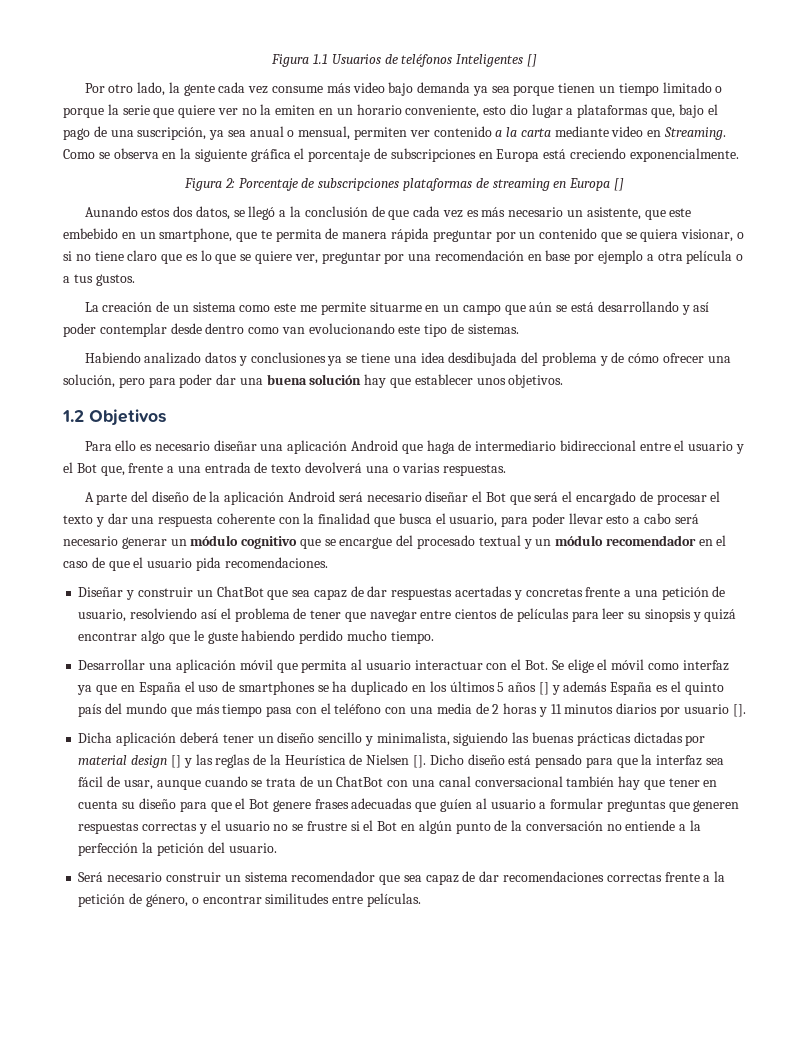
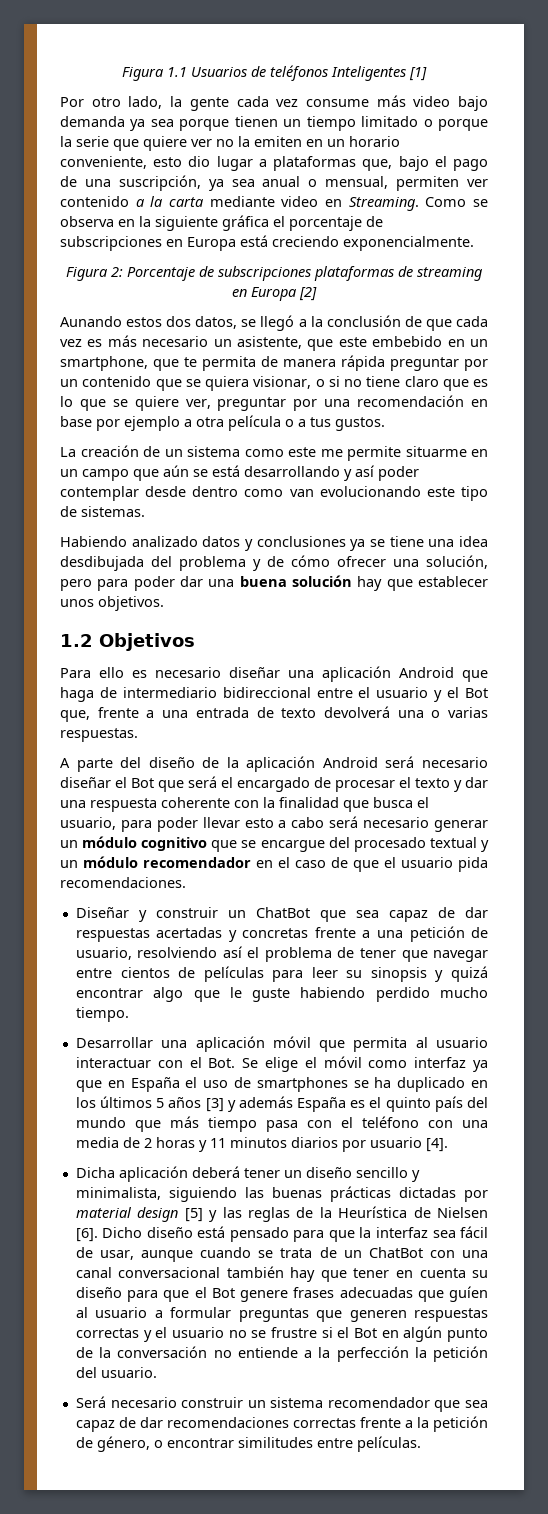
- Figura 1.1 Usuarios de teléfonos Inteligentes []
+ Figura 1.1 Usuarios de teléfonos Inteligentes [1]
- Figura 2: Porcentaje de subscripciones plataformas de streaming en Europa []
+ Figura 2: Porcentaje de subscripciones plataformas de streaming en Europa [2]
- Desarrollar una aplicación móvil que permita al usuario interactuar con el Bot. Se elige el móvil como interfaz ya que en España el uso de smartphones se ha duplicado en los últimos 5 años [] y además España es el quinto país del mundo que más tiempo pasa con el teléfono con una media de 2 horas y 11 minutos diarios por usuario [].
+ Desarrollar una aplicación móvil que permita al usuario interactuar con el Bot. Se elige el móvil como interfaz ya que en España el uso de smartphones se ha duplicado en los últimos 5 años [3] y además España es el quinto país del mundo que más tiempo pasa con el teléfono con una media de 2 horas y 11 minutos diarios por usuario [4].
- Dicha aplicación deberá tener un diseño sencillo y minimalista, siguiendo las buenas prácticas dictadas por material design [] y las reglas de la Heurística de Nielsen [].
+ Dicha aplicación deberá tener un diseño sencillo y minimalista, siguiendo las buenas prácticas dictadas por material design [5] y las reglas de la Heurística de Nielsen [6].

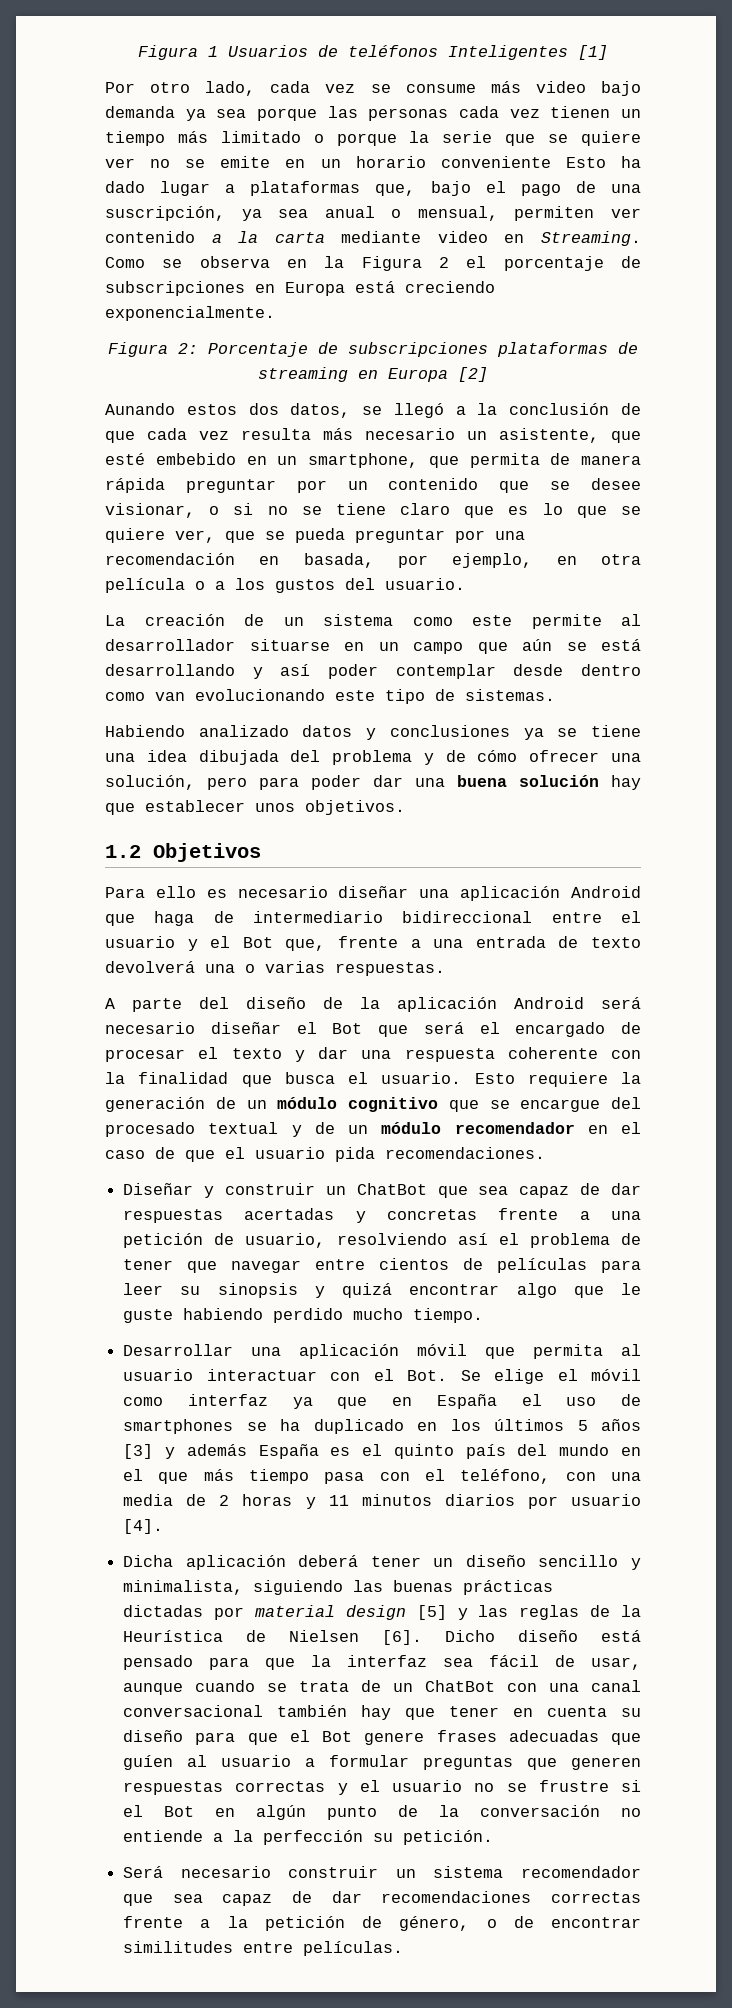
- Figura 1.1 Usuarios de teléfonos Inteligentes [1]
+ Figura 1 Usuarios de teléfonos Inteligentes [1]
- Por otro lado, la gente cada vez consume más video bajo demanda ya sea porque tienen un tiempo limitado o porque la serie que quiere ver no la emiten en un horario conveniente, esto dio lugar a plataformas que, bajo el pago de una suscripción, ya sea anual o mensual, permiten ver contenido a la carta mediante video en Streaming.
+ Por otro lado, cada vez se consume más video bajo demanda ya sea porque las personas cada vez tienen un tiempo más limitado o porque la serie que se quiere ver no se emite en un horario conveniente Esto ha dado lugar a plataformas que, bajo el pago de una suscripción, ya sea anual o mensual, permiten ver contenido a la carta mediante video en Streaming.
- Como se observa en la siguiente gráfica el porcentaje de subscripciones en Europa está creciendo exponencialmente.
+ Como se observa en la Figura 2 el porcentaje de subscripciones en Europa está creciendo exponencialmente.
- Aunando estos dos datos, se llegó a la conclusión de que cada vez es más necesario un asistente, que este embebido en un smartphone, que te permita de manera rápida preguntar por un contenido que se quiera visionar, o si no tiene claro que es lo que se quiere ver, preguntar por una recomendación en base por ejemplo a otra película o a tus gustos.
+ Aunando estos dos datos, se llegó a la conclusión de que cada vez resulta más necesario un asistente, que esté embebido en un smartphone, que permita de manera rápida preguntar por un contenido que se desee visionar, o si no se tiene claro que es lo que se quiere ver, que se pueda preguntar por una recomendación en basada, por ejemplo, en otra película o a los gustos del usuario.
- La creación de un sistema como este me permite situarme en un campo que aún se está desarrollando y así poder contemplar desde dentro como van evolucionando este tipo de sistemas.
+ La creación de un sistema como este permite al desarrollador situarse en un campo que aún se está desarrollando y así poder contemplar desde dentro como van evolucionando este tipo de sistemas.
- Habiendo analizado datos y conclusiones ya se tiene una idea desdibujada del problema y de cómo ofrecer una solución, pero para poder dar una buena solución hay que establecer unos objetivos.
+ Habiendo analizado datos y conclusiones ya se tiene una idea dibujada del problema y de cómo ofrecer una solución, pero para poder dar una buena solución hay que establecer unos objetivos.
- A parte del diseño de la aplicación Android será necesario diseñar el Bot que será el encargado de procesar el texto y dar una respuesta coherente con la finalidad que busca el usuario, para poder llevar esto a cabo será necesario generar un módulo cognitivo que se encargue del procesado textual y un módulo recomendador en el caso de que el usuario pida recomendaciones.
+ A parte del diseño de la aplicación Android será necesario diseñar el Bot que será el encargado de procesar el texto y dar una respuesta coherente con la finalidad que busca el usuario. Esto requiere la generación de un módulo cognitivo que se encargue del procesado textual y de un módulo recomendador en el caso de que el usuario pida recomendaciones.
- Desarrollar una aplicación móvil que permita al usuario interactuar con el Bot. Se elige el móvil como interfaz ya que en España el uso de smartphones se ha duplicado en los últimos 5 años [3] y además España es el quinto país del mundo que más tiempo pasa con el teléfono con una media de 2 horas y 11 minutos diarios por usuario [4].
+ Desarrollar una aplicación móvil que permita al usuario interactuar con el Bot. Se elige el móvil como interfaz ya que en España el uso de smartphones se ha duplicado en los últimos 5 años [3] y además España es el quinto país del mundo en el que más tiempo pasa con el teléfono, con una media de 2 horas y 11 minutos diarios por usuario [4].
- Dicho diseño está pensado para que la interfaz sea fácil de usar, aunque cuando se trata de un ChatBot con una canal conversacional también hay que tener en cuenta su diseño para que el Bot genere frases adecuadas que guíen al usuario a formular preguntas que generen respuestas correctas y el usuario no se frustre si el Bot en algún punto de la conversación no entiende a la perfección la petición del usuario.
+ Dicho diseño está pensado para que la interfaz sea fácil de usar, aunque cuando se trata de un ChatBot con una canal conversacional también hay que tener en cuenta su diseño para que el Bot genere frases adecuadas que guíen al usuario a formular preguntas que generen respuestas correctas y el usuario no se frustre si el Bot en algún punto de la conversación no entiende a la perfección su petición.
- Será necesario construir un sistema recomendador que sea capaz de dar recomendaciones correctas frente a la petición de género, o encontrar similitudes entre películas.
+ Será necesario construir un sistema recomendador que sea capaz de dar recomendaciones correctas frente a la petición de género, o de encontrar similitudes entre películas.

